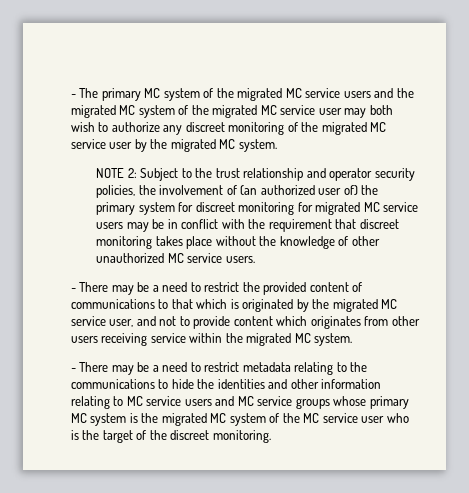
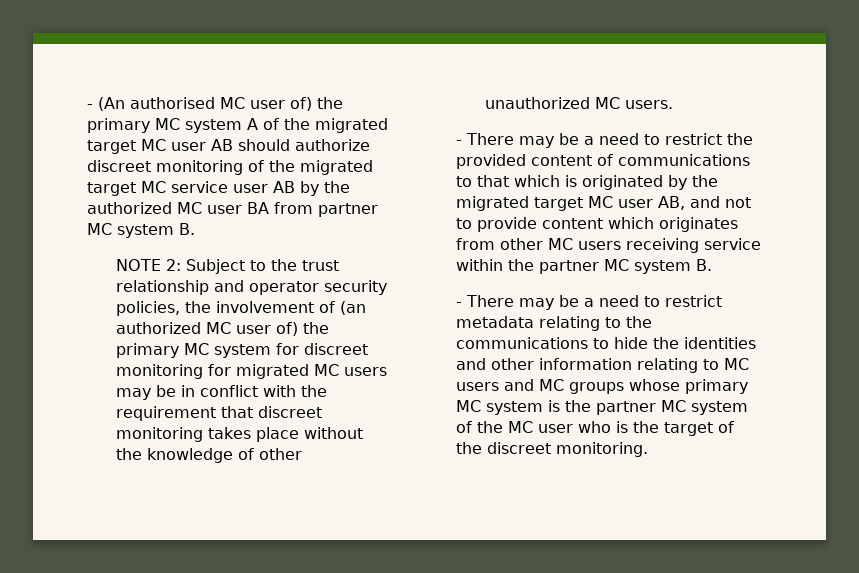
- - The primary MC system of the migrated MC service users and the migrated MC system of the migrated MC service user may both wish to authorize any discreet monitoring of the migrated MC service user by the migrated MC system.
+ - (An authorised MC user of) the primary MC system A of the migrated target MC user AB should authorize discreet monitoring of the migrated target MC service user AB by the authorized MC user BA from partner MC system B.
- NOTE 2: Subject to the trust relationship and operator security policies, the involvement of (an authorized user of) the primary system for discreet monitoring for migrated MC service users may be in conflict with the requirement that discreet monitoring takes place without the knowledge of other unauthorized MC service users.
+ NOTE 2: Subject to the trust relationship and operator security policies, the involvement of (an authorized MC user of) the primary MC system for discreet monitoring for migrated MC users may be in conflict with the requirement that discreet monitoring takes place without the knowledge of other unauthorized MC users.
- - There may be a need to restrict the provided content of communications to that which is originated by the migrated MC service user, and not to provide content which originates from other users receiving service within the migrated MC system.
+ - There may be a need to restrict the provided content of communications to that which is originated by the migrated target MC user AB, and not to provide content which originates from other MC users receiving service within the partner MC system B.
- - There may be a need to restrict metadata relating to the communications to hide the identities and other information relating to MC service users and MC service groups whose primary MC system is the migrated MC system of the MC service user who is the target of the discreet monitoring.
+ - There may be a need to restrict metadata relating to the communications to hide the identities and other information relating to MC users and MC groups whose primary MC system is the partner MC system of the MC user who is the target of the discreet monitoring.

